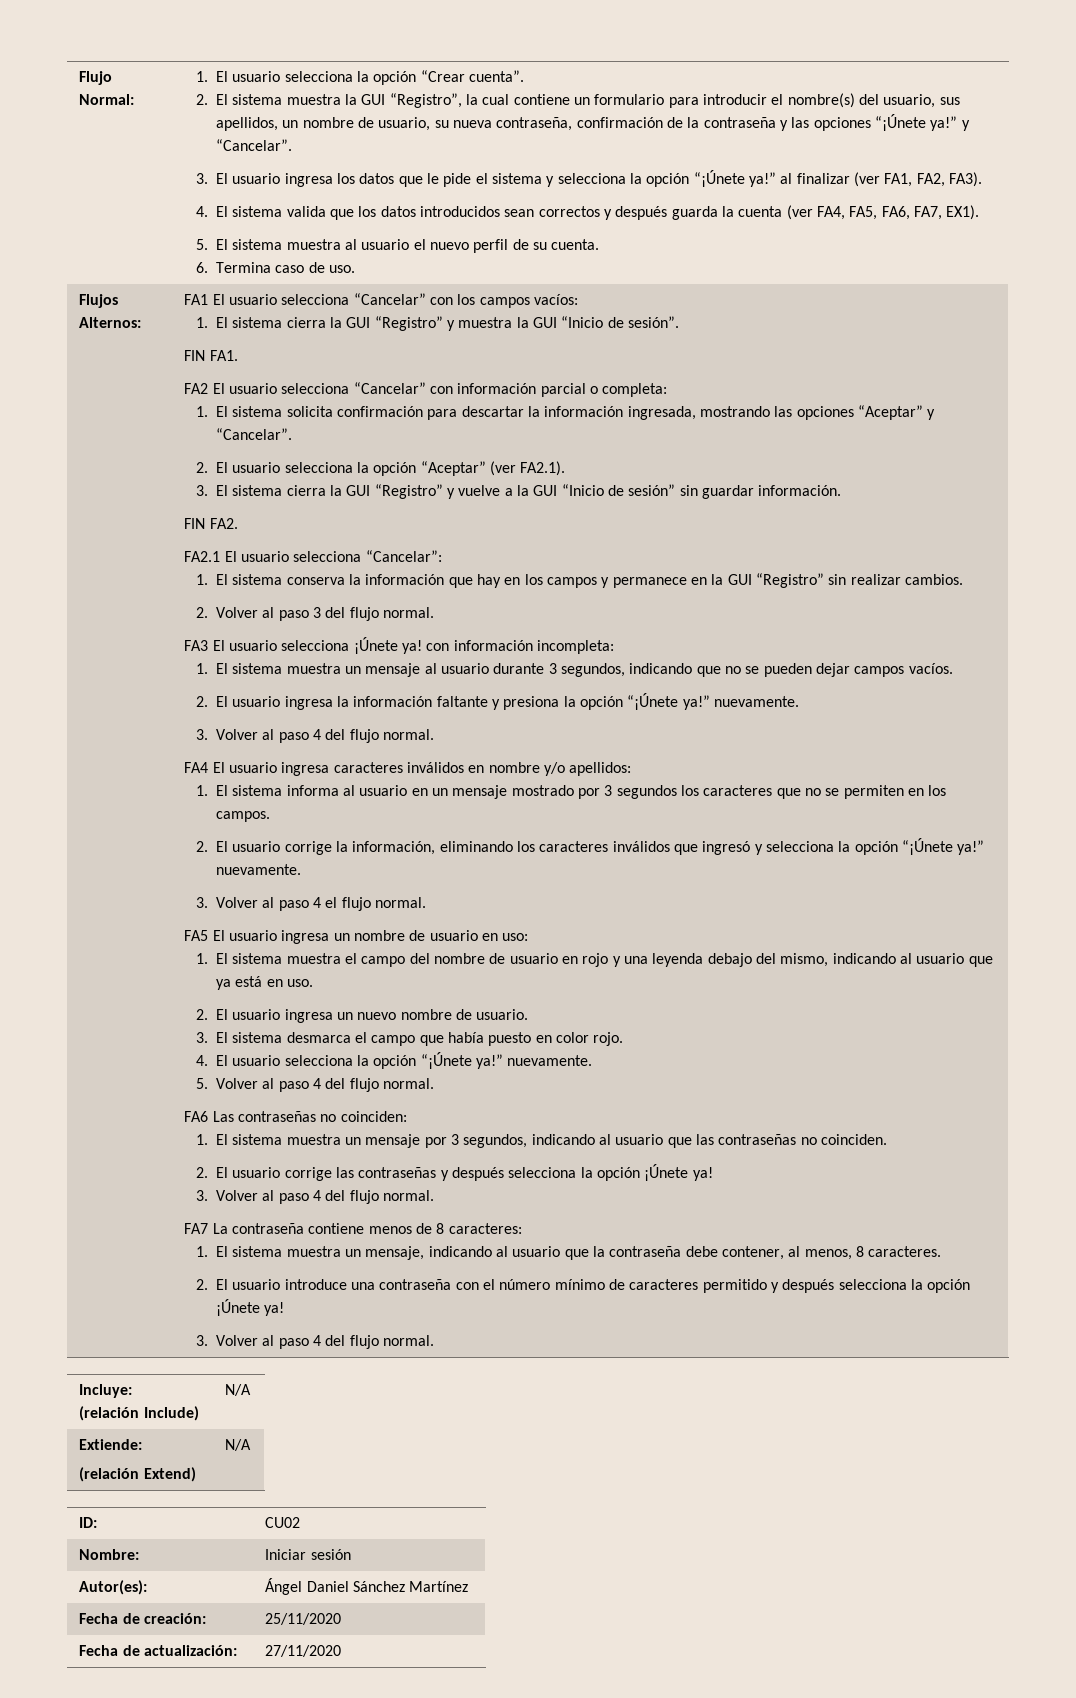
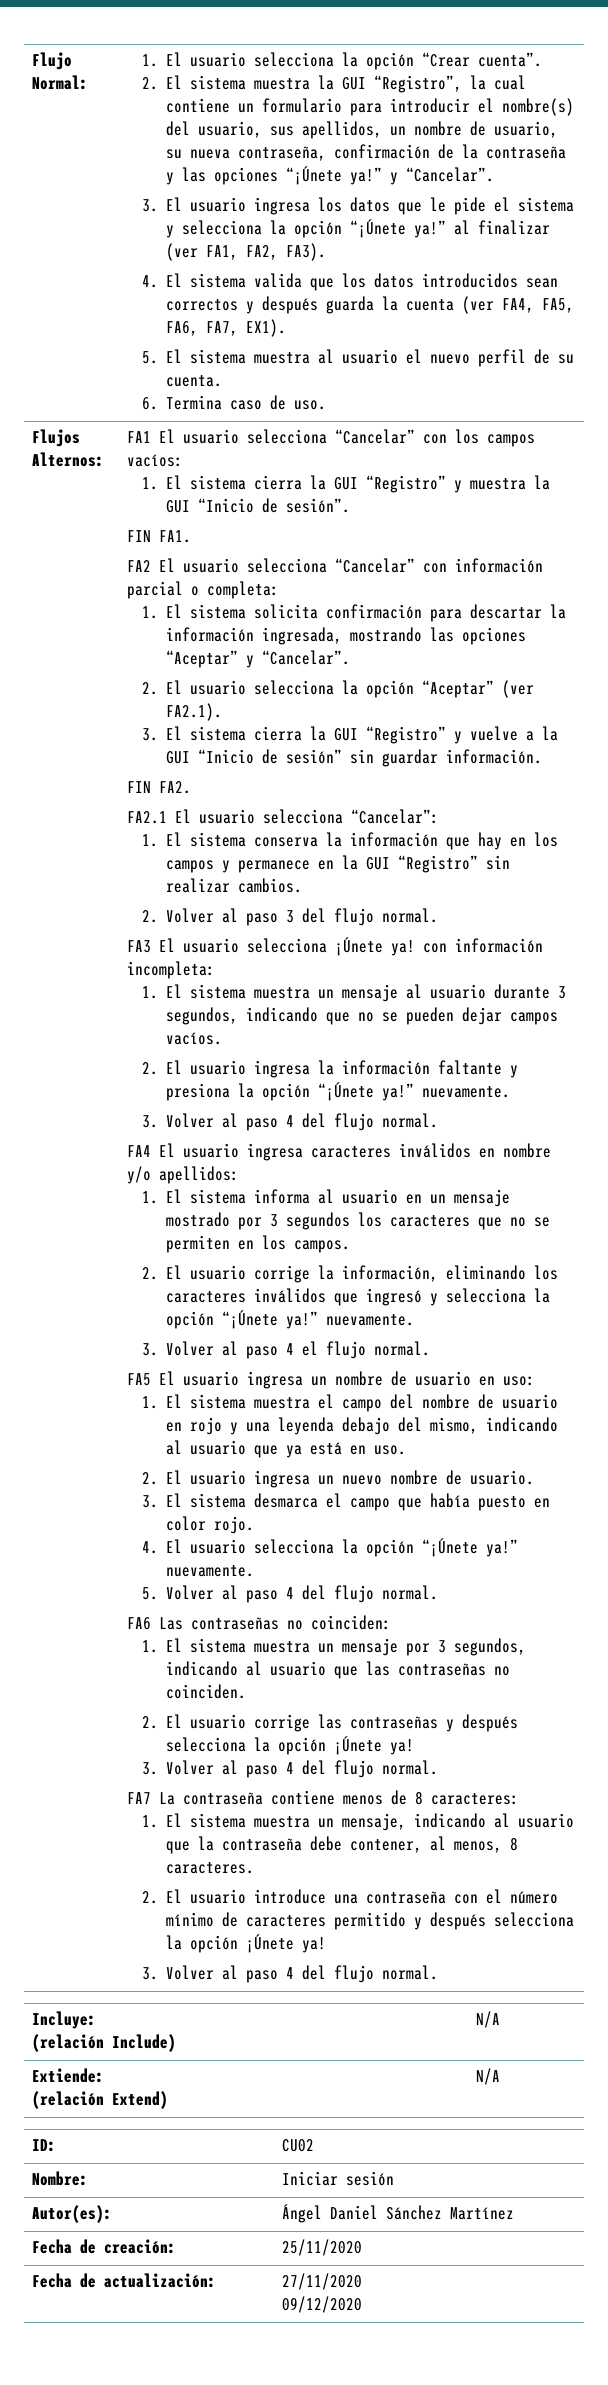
  Fecha de actualización: | 27/11/2020
+ 09/12/2020

